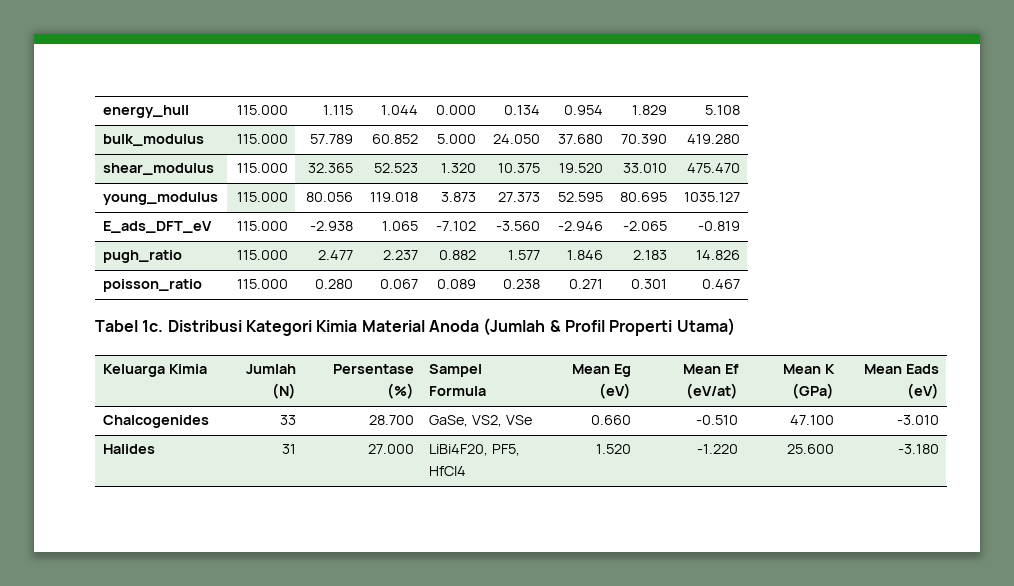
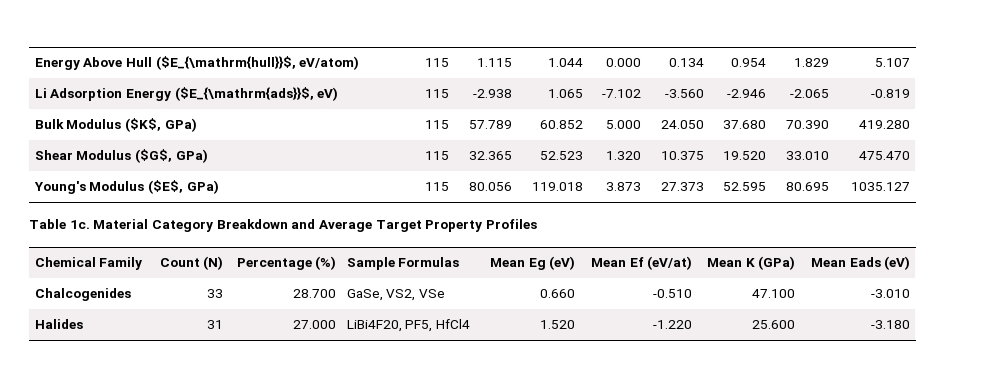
- energy_hull | 115.000 | 1.115 | 1.044 | 0.000 | 0.134 | 0.954 | 1.829 | 5.108
- bulk_modulus | 115.000 | 57.789 | 60.852 | 5.000 | 24.050 | 37.680 | 70.390 | 419.280
+ Energy Above Hull ($E_{\mathrm{hull}}$, eV/atom) | 115 | 1.115 | 1.044 | 0.000 | 0.134 | 0.954 | 1.829 | 5.107
+ Li Adsorption Energy ($E_{\mathrm{ads}}$, eV) | 115 | -2.938 | 1.065 | -7.102 | -3.560 | -2.946 | -2.065 | -0.819
+ Bulk Modulus ($K$, GPa) | 115 | 57.789 | 60.852 | 5.000 | 24.050 | 37.680 | 70.390 | 419.280
- shear_modulus | 115.000 | 32.365 | 52.523 | 1.320 | 10.375 | 19.520 | 33.010 | 475.470
+ Shear Modulus ($G$, GPa) | 115 | 32.365 | 52.523 | 1.320 | 10.375 | 19.520 | 33.010 | 475.470
- young_modulus | 115.000 | 80.056 | 119.018 | 3.873 | 27.373 | 52.595 | 80.695 | 1035.127
+ Young's Modulus ($E$, GPa) | 115 | 80.056 | 119.018 | 3.873 | 27.373 | 52.595 | 80.695 | 1035.127
- E_ads_DFT_eV | 115.000 | -2.938 | 1.065 | -7.102 | -3.560 | -2.946 | -2.065 | -0.819
- pugh_ratio | 115.000 | 2.477 | 2.237 | 0.882 | 1.577 | 1.846 | 2.183 | 14.826
- poisson_ratio | 115.000 | 0.280 | 0.067 | 0.089 | 0.238 | 0.271 | 0.301 | 0.467
- Tabel 1c. Distribusi Kategori Kimia Material Anoda (Jumlah & Profil Properti Utama)
- Keluarga Kimia | Jumlah (N) | Persentase (%) | Sampel Formula | Mean Eg (eV) | Mean Ef (eV/at) | Mean K (GPa) | Mean Eads (eV)
+ Table 1c. Material Category Breakdown and Average Target Property Profiles
+ Chemical Family | Count (N) | Percentage (%) | Sample Formulas | Mean Eg (eV) | Mean Ef (eV/at) | Mean K (GPa) | Mean Eads (eV)

